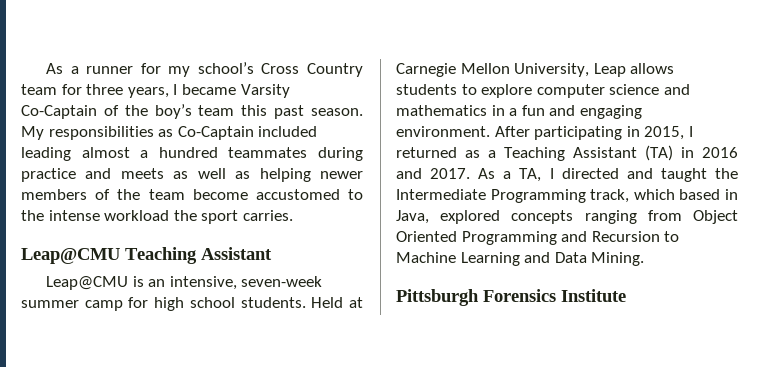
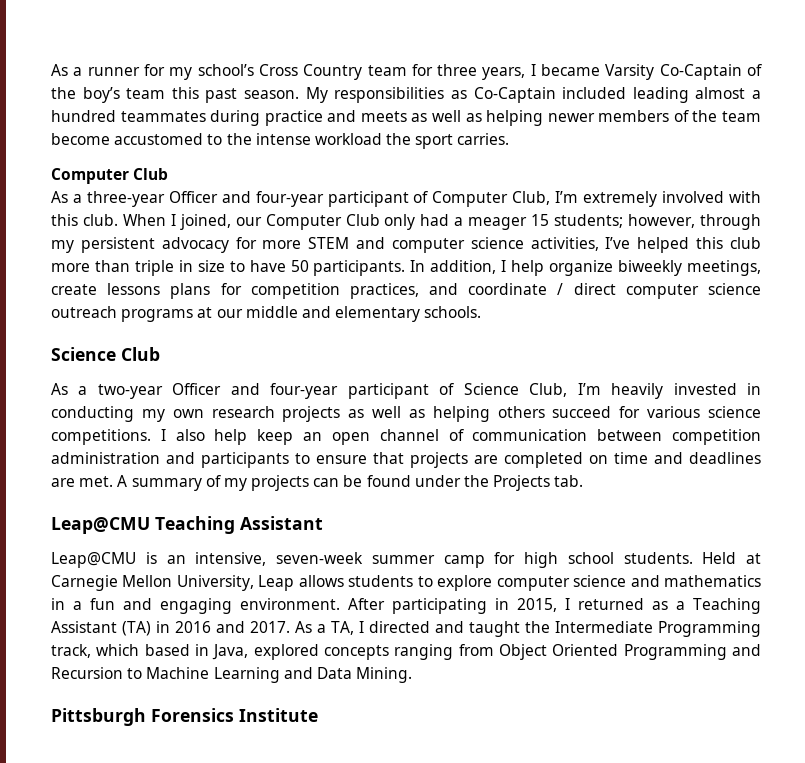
  My responsibilities as Co-Captain included leading almost a hundred teammates during practice and meets as well as helping newer members of the team become accustomed to the intense workload the sport carries.
+ Computer Club
+ As a three-year Officer and four-year participant of Computer Club, I’m extremely involved with this club. When I joined, our Computer Club only had a meager 15 students; however, through my persistent advocacy for more STEM and computer science activities, I’ve helped this club more than triple in size to have 50 participants. In addition, I help organize biweekly meetings, create lessons plans for competition practices, and coordinate / direct computer science outreach programs at our middle and elementary schools.
+ Science Club
+ As a two-year Officer and four-year participant of Science Club, I’m heavily invested in conducting my own research projects as well as helping others succeed for various science competitions. I also help keep an open channel of communication between competition administration and participants to ensure that projects are completed on time and deadlines are met. A summary of my projects can be found under the Projects tab.

